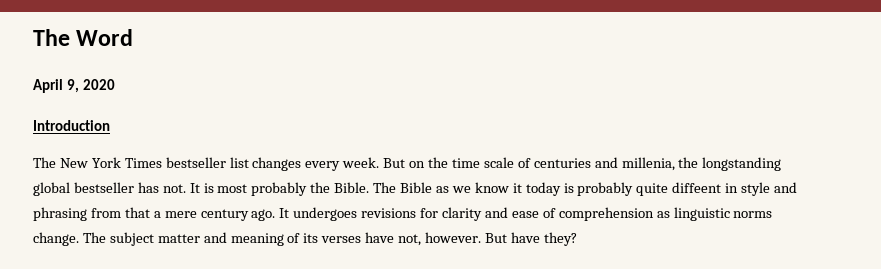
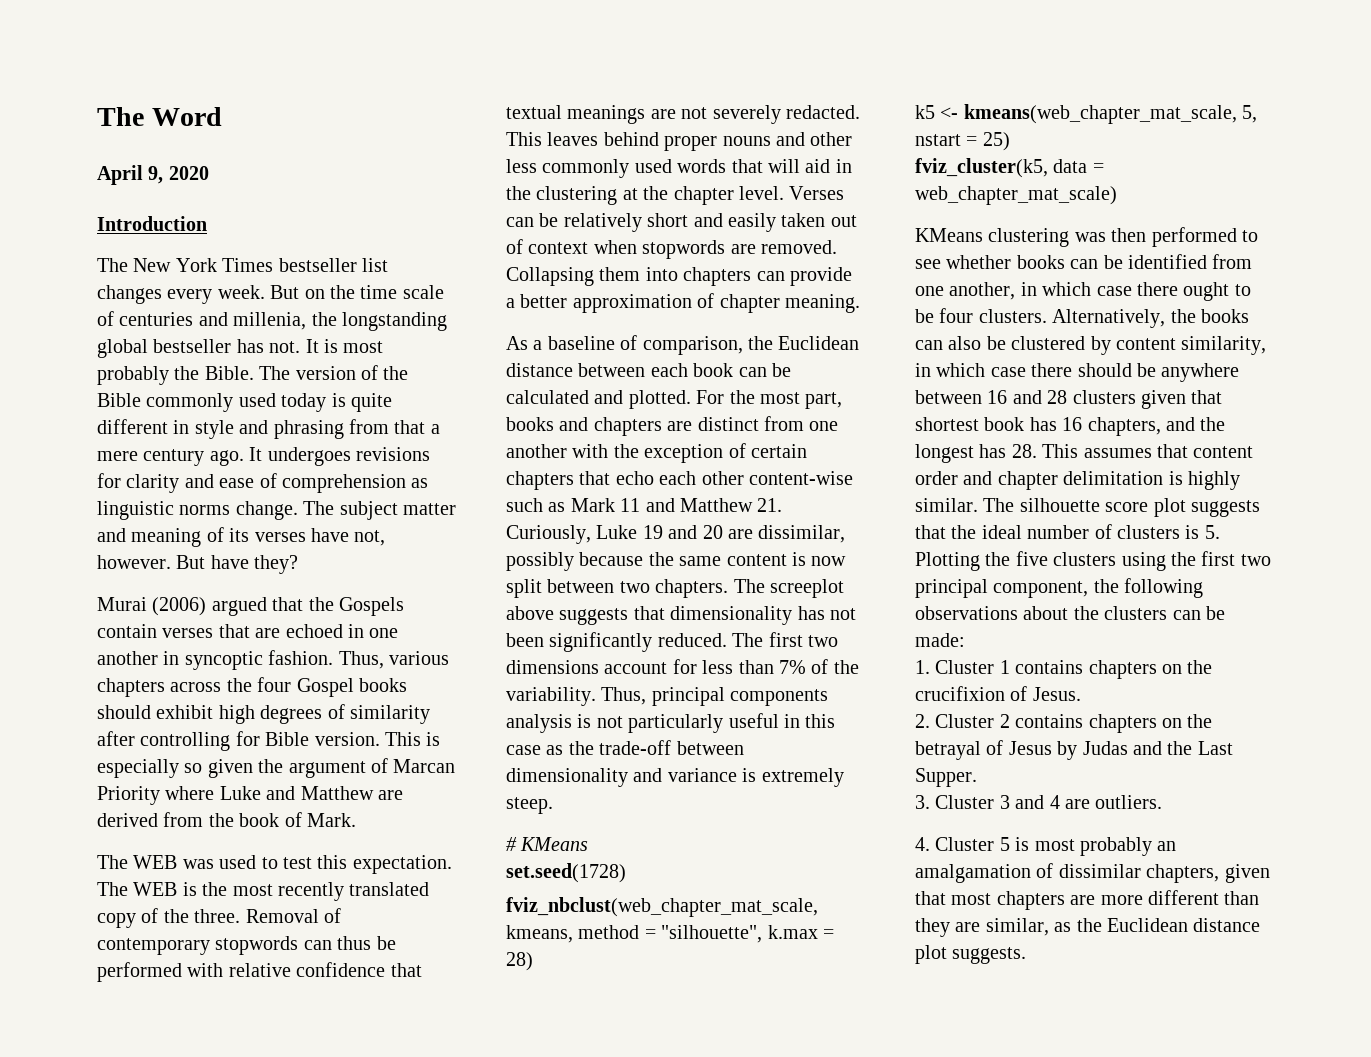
- The Bible as we know it today is probably quite diffeent in style and phrasing from that a mere century ago.
+ The version of the Bible commonly used today is quite different in style and phrasing from that a mere century ago.
+ Murai (2006) argued that the Gospels contain verses that are echoed in one another in syncoptic fashion. Thus, various chapters across the four Gospel books should exhibit high degrees of similarity after controlling for Bible version. This is especially so given the argument of Marcan Priority where Luke and Matthew are derived from the book of Mark.
+ The WEB was used to test this expectation. The WEB is the most recently translated copy of the three. Removal of contemporary stopwords can thus be performed with relative confidence that textual meanings are not severely redacted. This leaves behind proper nouns and other less commonly used words that will aid in the clustering at the chapter level. Verses can be relatively short and easily taken out of context when stopwords are removed. Collapsing them into chapters can provide a better approximation of chapter meaning.
+ As a baseline of comparison, the Euclidean distance between each book can be calculated and plotted. For the most part, books and chapters are distinct from one another with the exception of certain chapters that echo each other content-wise such as Mark 11 and Matthew 21. Curiously, Luke 19 and 20 are dissimilar, possibly because the same content is now split between two chapters. The screeplot above suggests that dimensionality has not been significantly reduced. The first two dimensions account for less than 7% of the variability. Thus, principal components analysis is not particularly useful in this case as the trade-off between dimensionality and variance is extremely steep.
+ # KMeans
+ set.seed(1728)
+ fviz_nbclust(web_chapter_mat_scale, kmeans, method = "silhouette", k.max = 28)
+ k5 <- kmeans(web_chapter_mat_scale, 5, nstart = 25)
+ fviz_cluster(k5, data = web_chapter_mat_scale)
+ KMeans clustering was then performed to see whether books can be identified from one another, in which case there ought to be four clusters. Alternatively, the books can also be clustered by content similarity, in which case there should be anywhere between 16 and 28 clusters given that shortest book has 16 chapters, and the longest has 28. This assumes that content order and chapter delimitation is highly similar. The silhouette score plot suggests that the ideal number of clusters is 5. Plotting the five clusters using the first two principal component, the following observations about the clusters can be made:
+ 1. Cluster 1 contains chapters on the crucifixion of Jesus.
+ 2. Cluster 2 contains chapters on the betrayal of Jesus by Judas and the Last Supper.
+ 3. Cluster 3 and 4 are outliers.
+ 4. Cluster 5 is most probably an amalgamation of dissimilar chapters, given that most chapters are more different than they are similar, as the Euclidean distance plot suggests.

